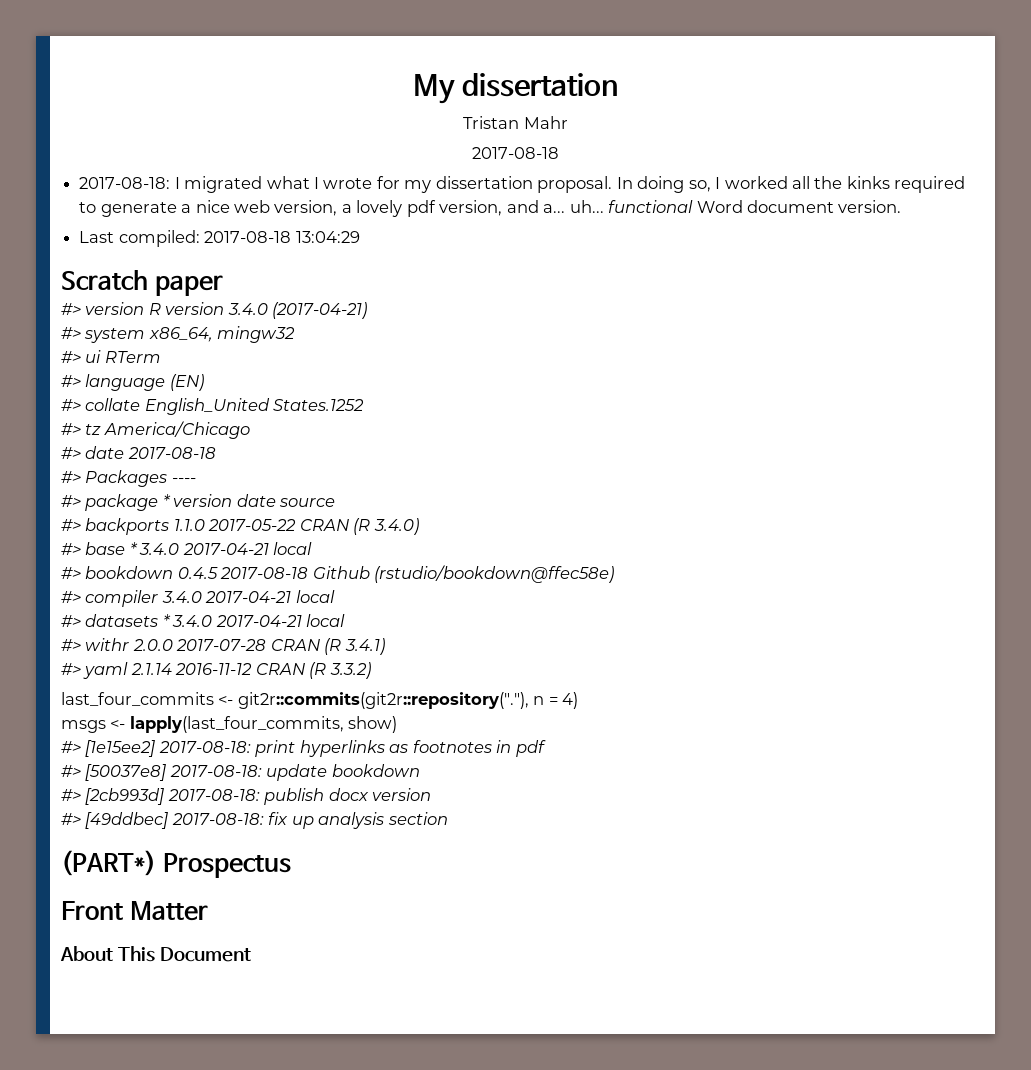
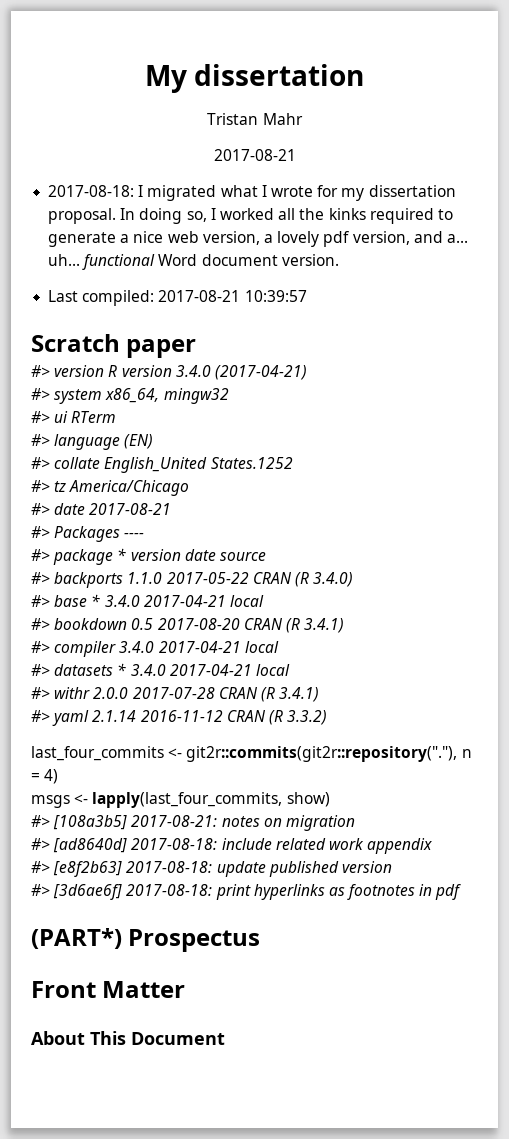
  Tristan Mahr
- 2017-08-18
+ 2017-08-21
- Last compiled: 2017-08-18 13:04:29
+ Last compiled: 2017-08-21 10:39:57
- #> date 2017-08-18
+ #> date 2017-08-21
- #> bookdown 0.4.5 2017-08-18 Github (rstudio/bookdown@ffec58e)
+ #> bookdown 0.5 2017-08-20 CRAN (R 3.4.1)
- #> [1e15ee2] 2017-08-18: print hyperlinks as footnotes in pdf
+ #> [108a3b5] 2017-08-21: notes on migration
+ #> [ad8640d] 2017-08-18: include related work appendix
+ #> [e8f2b63] 2017-08-18: update published version
+ #> [3d6ae6f] 2017-08-18: print hyperlinks as footnotes in pdf
- #> [50037e8] 2017-08-18: update bookdown
- #> [2cb993d] 2017-08-18: publish docx version
- #> [49ddbec] 2017-08-18: fix up analysis section

